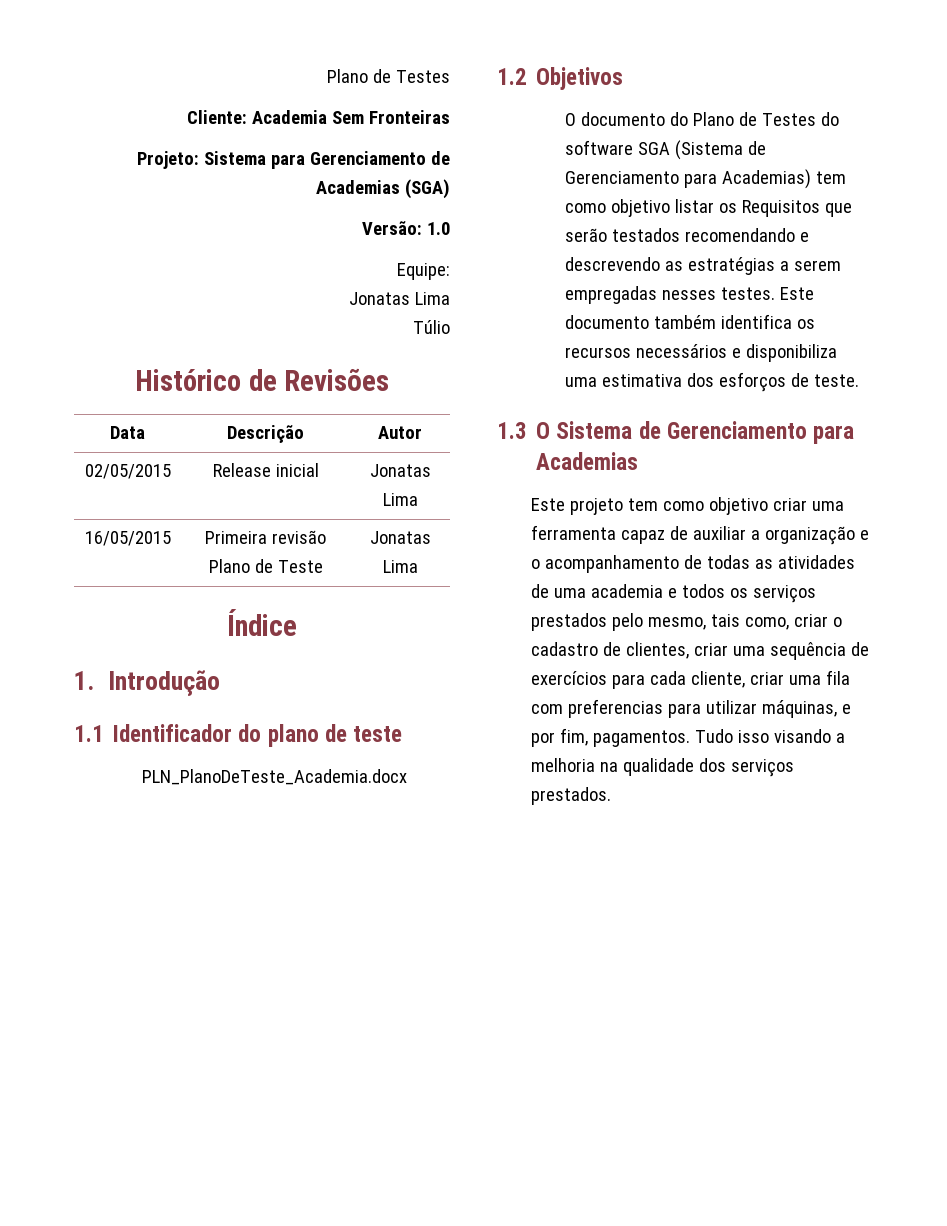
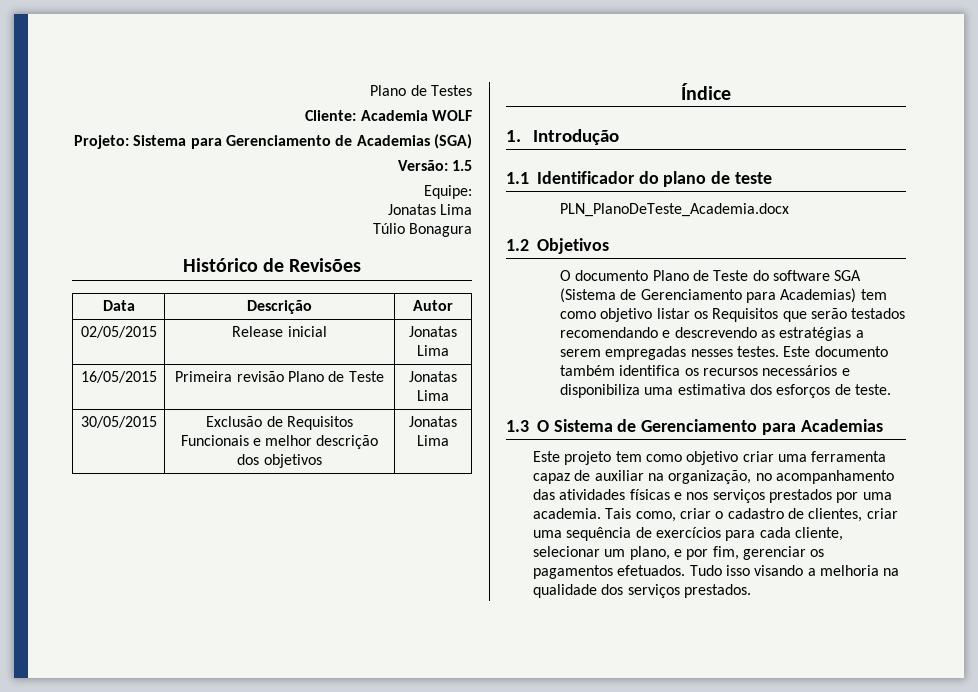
- Cliente: Academia Sem Fronteiras
+ Cliente: Academia WOLF
- Versão: 1.0
+ Versão: 1.5
- Túlio
+ Túlio Bonagura
+ 30/05/2015 | Exclusão de Requisitos Funcionais e melhor descrição dos objetivos | Jonatas Lima
- O documento do Plano de Testes do software SGA (Sistema de Gerenciamento para Academias) tem como objetivo listar os Requisitos que serão testados recomendando e descrevendo as estratégias a serem empregadas nesses testes.
+ O documento Plano de Teste do software SGA (Sistema de Gerenciamento para Academias) tem como objetivo listar os Requisitos que serão testados recomendando e descrevendo as estratégias a serem empregadas nesses testes.
- Este projeto tem como objetivo criar uma ferramenta capaz de auxiliar a organização e o acompanhamento de todas as atividades de uma academia e todos os serviços prestados pelo mesmo, tais como, criar o cadastro de clientes, criar uma sequência de exercícios para cada cliente, criar uma fila com preferencias para utilizar máquinas, e por fim, pagamentos.
+ Este projeto tem como objetivo criar uma ferramenta capaz de auxiliar na organização, no acompanhamento das atividades físicas e nos serviços prestados por uma academia. Tais como, criar o cadastro de clientes, criar uma sequência de exercícios para cada cliente, selecionar um plano, e por fim, gerenciar os pagamentos efetuados.

